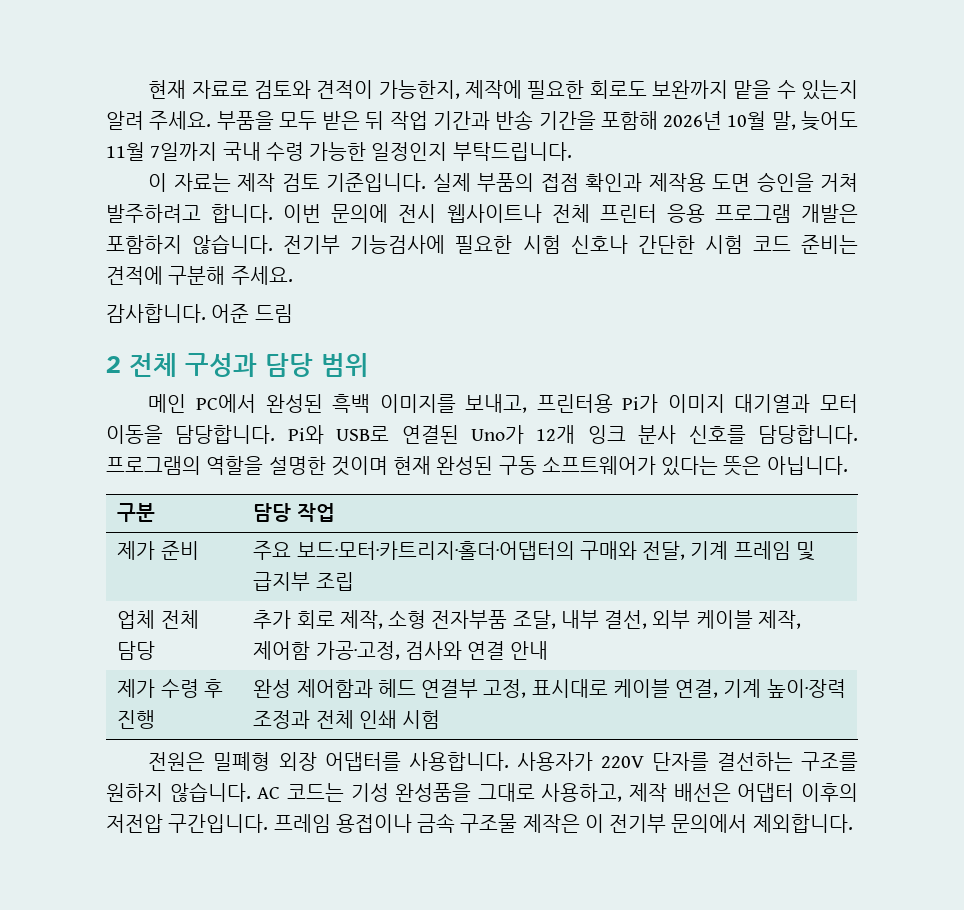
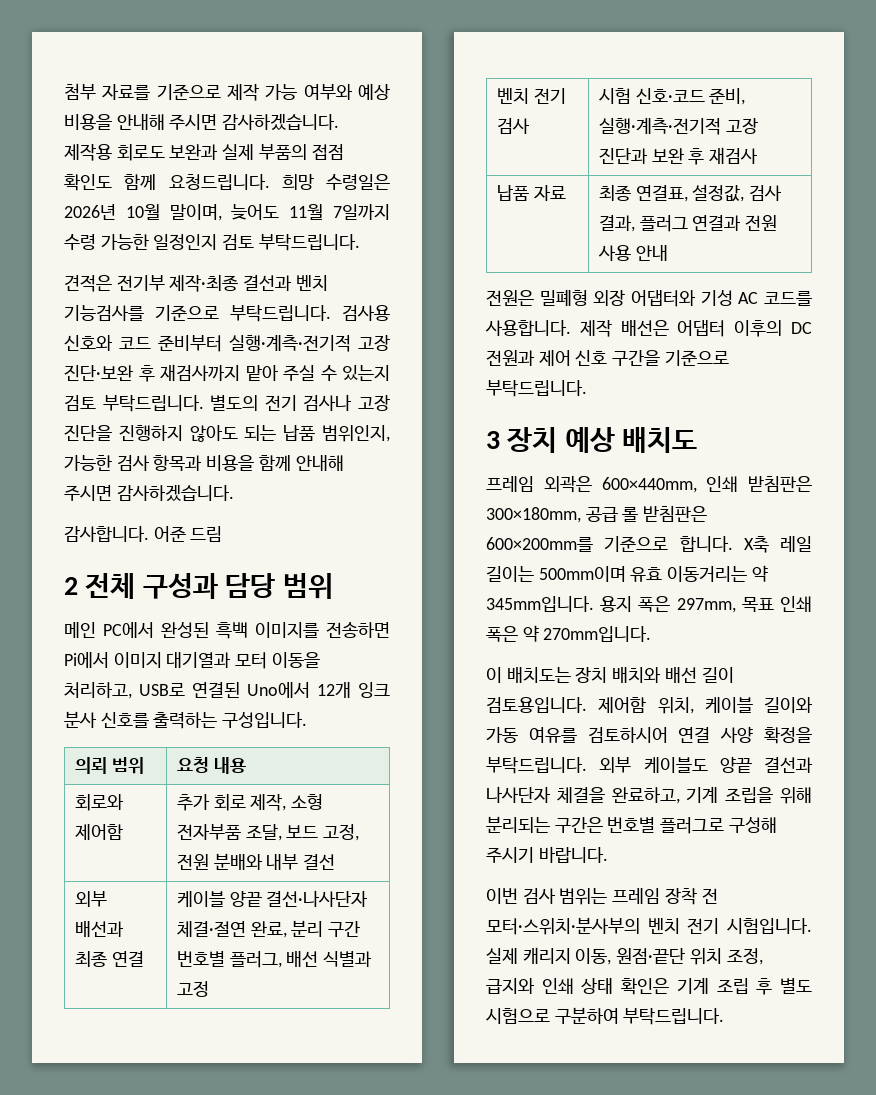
- 현재 자료로 검토와 견적이 가능한지, 제작에 필요한 회로도 보완까지 맡을 수 있는지 알려 주세요. 부품을 모두 받은 뒤 작업 기간과 반송 기간을 포함해 2026년 10월 말, 늦어도 11월 7일까지 국내 수령 가능한 일정인지 부탁드립니다.
- 이 자료는 제작 검토 기준입니다. 실제 부품의 접점 확인과 제작용 도면 승인을 거쳐 발주하려고 합니다. 이번 문의에 전시 웹사이트나 전체 프린터 응용 프로그램 개발은 포함하지 않습니다. 전기부 기능검사에 필요한 시험 신호나 간단한 시험 코드 준비는 견적에 구분해 주세요.
+ 첨부 자료를 기준으로 제작 가능 여부와 예상 비용을 안내해 주시면 감사하겠습니다. 제작용 회로도 보완과 실제 부품의 접점 확인도 함께 요청드립니다. 희망 수령일은 2026년 10월 말이며, 늦어도 11월 7일까지 수령 가능한 일정인지 검토 부탁드립니다.
+ 견적은 전기부 제작·최종 결선과 벤치 기능검사를 기준으로 부탁드립니다. 검사용 신호와 코드 준비부터 실행·계측·전기적 고장 진단·보완 후 재검사까지 맡아 주실 수 있는지 검토 부탁드립니다. 별도의 전기 검사나 고장 진단을 진행하지 않아도 되는 납품 범위인지, 가능한 검사 항목과 비용을 함께 안내해 주시면 감사하겠습니다.
- 메인 PC에서 완성된 흑백 이미지를 보내고, 프린터용 Pi가 이미지 대기열과 모터 이동을 담당합니다. Pi와 USB로 연결된 Uno가 12개 잉크 분사 신호를 담당합니다. 프로그램의 역할을 설명한 것이며 현재 완성된 구동 소프트웨어가 있다는 뜻은 아닙니다.
- 구분 | 담당 작업
- 제가 준비 | 주요 보드·모터·카트리지·홀더·어댑터의 구매와 전달, 기계 프레임 및 급지부 조립
- 업체 전체 담당 | 추가 회로 제작, 소형 전자부품 조달, 내부 결선, 외부 케이블 제작, 제어함 가공·고정, 검사와 연결 안내
- 제가 수령 후 진행 | 완성 제어함과 헤드 연결부 고정, 표시대로 케이블 연결, 기계 높이·장력 조정과 전체 인쇄 시험
- 전원은 밀폐형 외장 어댑터를 사용합니다. 사용자가 220V 단자를 결선하는 구조를 원하지 않습니다. AC 코드는 기성 완성품을 그대로 사용하고, 제작 배선은 어댑터 이후의 저전압 구간입니다. 프레임 용접이나 금속 구조물 제작은 이 전기부 문의에서 제외합니다.
+ 메인 PC에서 완성된 흑백 이미지를 전송하면 Pi에서 이미지 대기열과 모터 이동을 처리하고, USB로 연결된 Uno에서 12개 잉크 분사 신호를 출력하는 구성입니다.
+ 의뢰 범위 | 요청 내용
+ 회로와 제어함 | 추가 회로 제작, 소형 전자부품 조달, 보드 고정, 전원 분배와 내부 결선
+ 외부 배선과 최종 연결 | 케이블 양끝 결선·나사단자 체결·절연 완료, 분리 구간 번호별 플러그, 배선 식별과 고정
+ 벤치 전기 검사 | 시험 신호·코드 준비, 실행·계측·전기적 고장 진단과 보완 후 재검사
+ 납품 자료 | 최종 연결표, 설정값, 검사 결과, 플러그 연결과 전원 사용 안내
+ 전원은 밀폐형 외장 어댑터와 기성 AC 코드를 사용합니다. 제작 배선은 어댑터 이후의 DC 전원과 제어 신호 구간을 기준으로 부탁드립니다.
+ 3 장치 예상 배치도
+ 프레임 외곽은 600×440mm, 인쇄 받침판은 300×180mm, 공급 롤 받침판은 600×200mm를 기준으로 합니다. X축 레일 길이는 500mm이며 유효 이동거리는 약 345mm입니다. 용지 폭은 297mm, 목표 인쇄 폭은 약 270mm입니다.
+ 이 배치도는 장치 배치와 배선 길이 검토용입니다. 제어함 위치, 케이블 길이와 가동 여유를 검토하시어 연결 사양 확정을 부탁드립니다. 외부 케이블도 양끝 결선과 나사단자 체결을 완료하고, 기계 조립을 위해 분리되는 구간은 번호별 플러그로 구성해 주시기 바랍니다.
+ 이번 검사 범위는 프레임 장착 전 모터·스위치·분사부의 벤치 전기 시험입니다. 실제 캐리지 이동, 원점·끝단 위치 조정, 급지와 인쇄 상태 확인은 기계 조립 후 별도 시험으로 구분하여 부탁드립니다.

